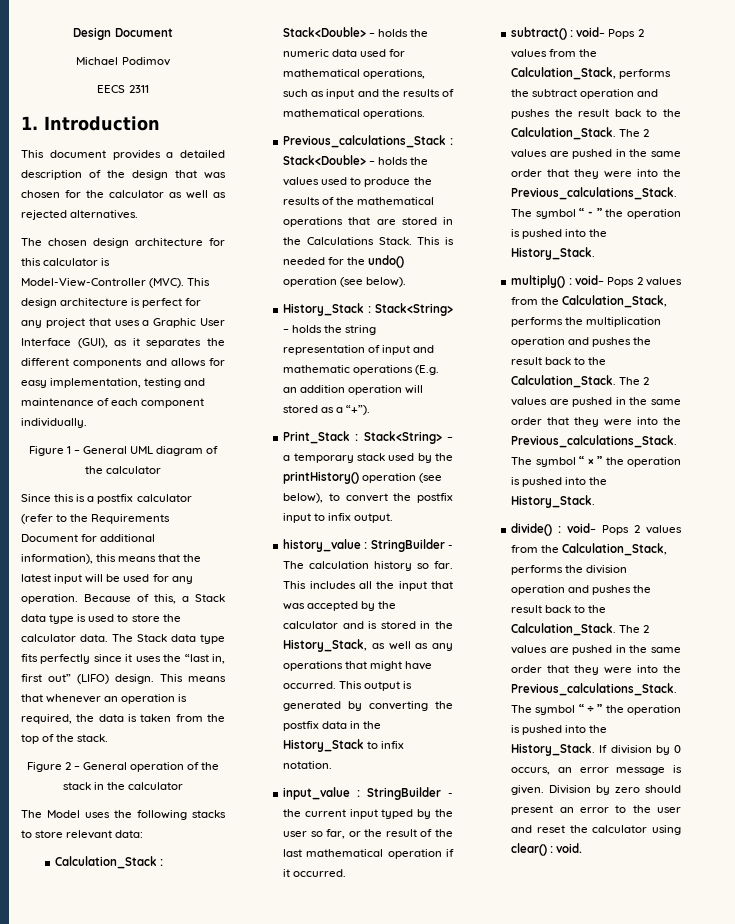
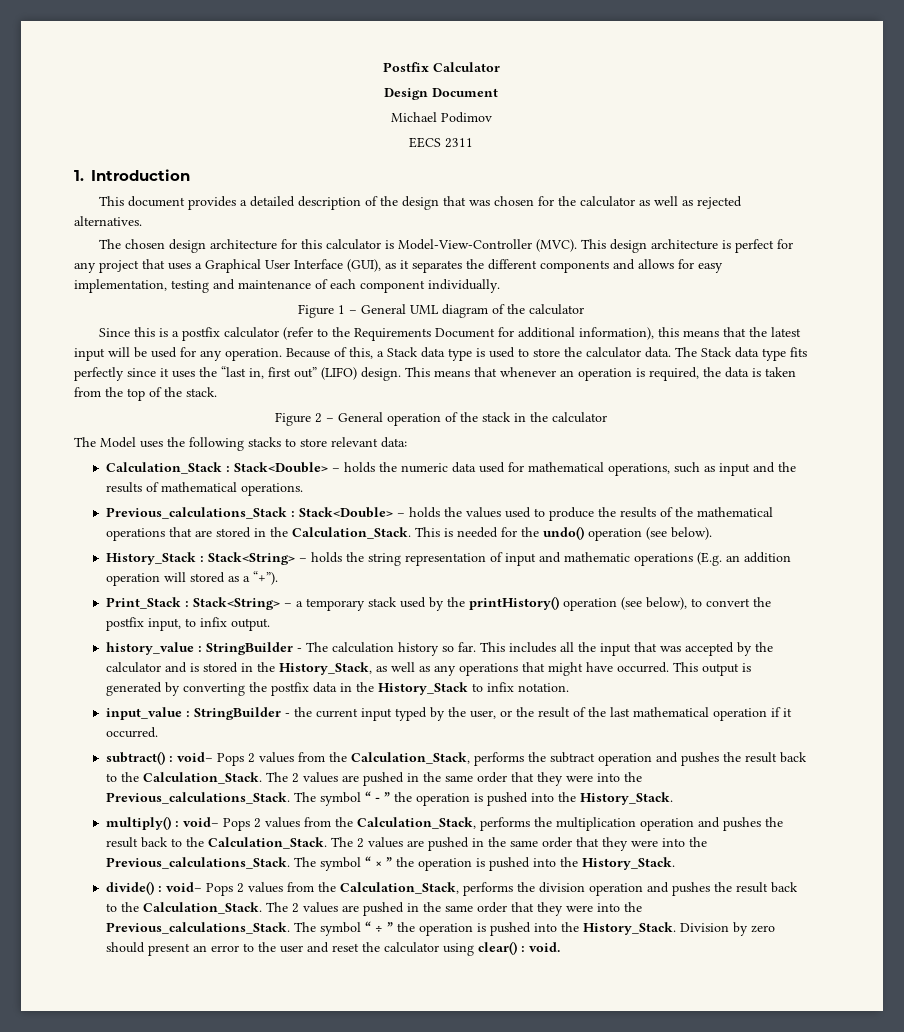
+ Postfix Calculator
- This design architecture is perfect for any project that uses a Graphic User Interface (GUI), as it separates the different components and allows for easy implementation, testing and maintenance of each component individually.
+ This design architecture is perfect for any project that uses a Graphical User Interface (GUI), as it separates the different components and allows for easy implementation, testing and maintenance of each component individually.
- Previous_calculations_Stack : Stack<Double> – holds the values used to produce the results of the mathematical operations that are stored in the Calculations Stack.
+ Previous_calculations_Stack : Stack<Double> – holds the values used to produce the results of the mathematical operations that are stored in the Calculation_Stack.
- Print_Stack : Stack<String> – a temporary stack used by the printHistory() operation (see below), to convert the postfix input to infix output.
+ Print_Stack : Stack<String> – a temporary stack used by the printHistory() operation (see below), to convert the postfix input, to infix output.
- input_value : StringBuilder - the current input typed by the user so far, or the result of the last mathematical operation if it occurred.
+ input_value : StringBuilder - the current input typed by the user, or the result of the last mathematical operation if it occurred.
- If division by 0 occurs, an error message is given.

